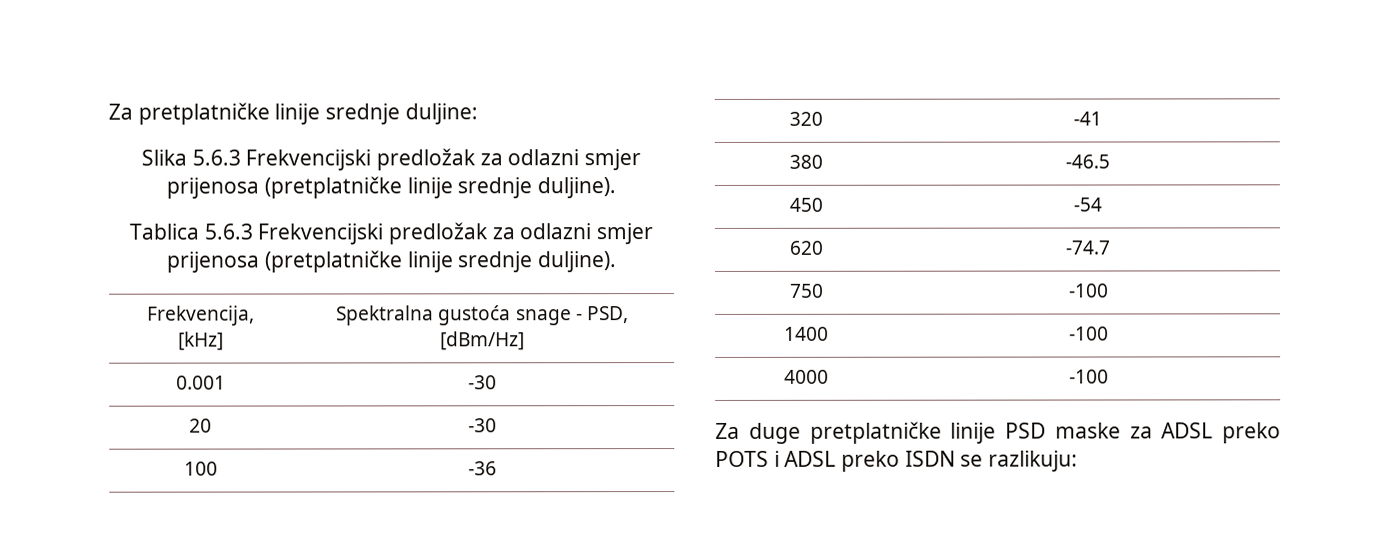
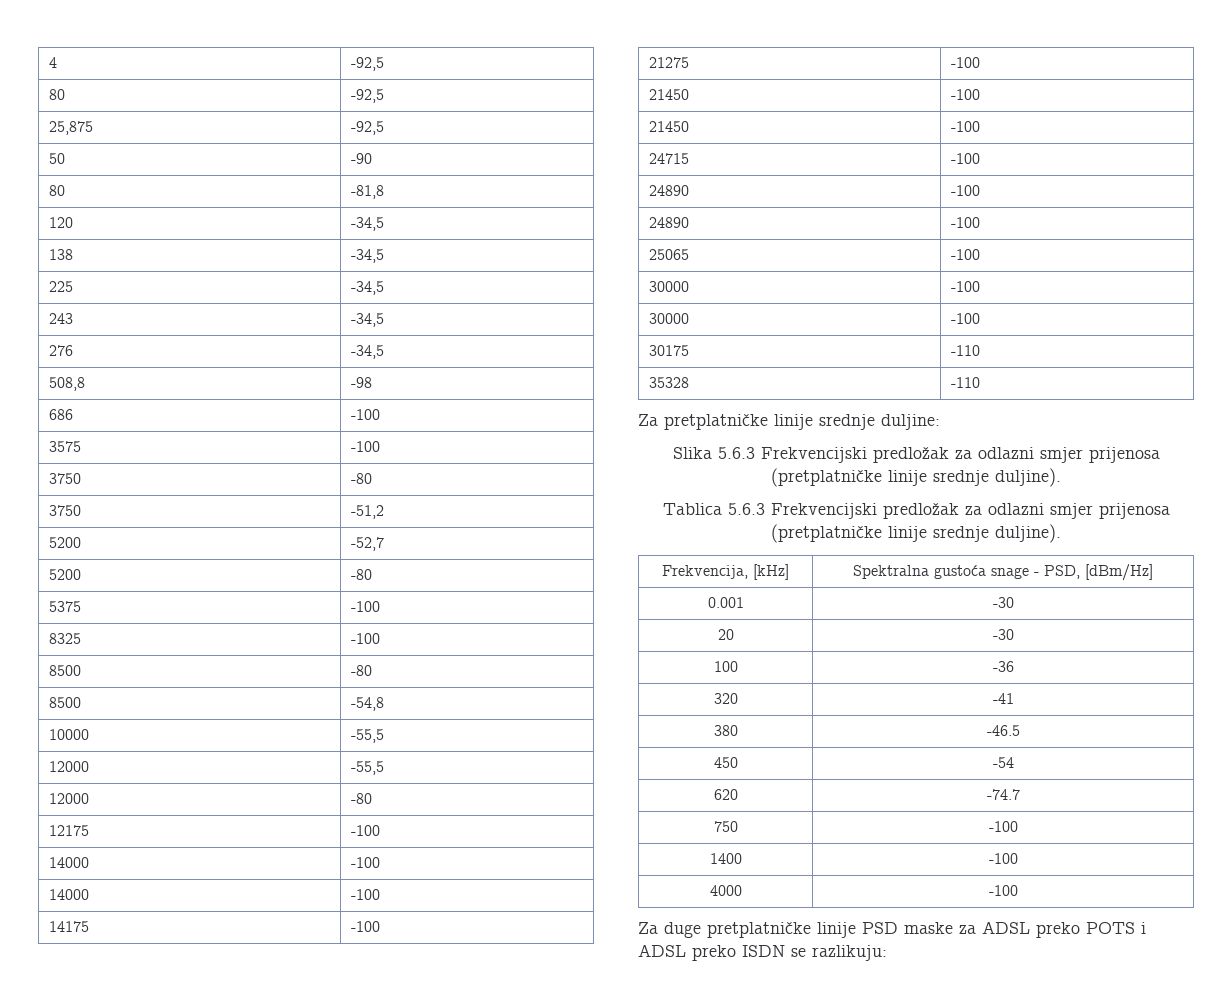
+ 4 | -92,5
+ 80 | -92,5
+ 25,875 | -92,5
+ 50 | -90
+ 80 | -81,8
+ 120 | -34,5
+ 138 | -34,5
+ 225 | -34,5
+ 243 | -34,5
+ 276 | -34,5
+ 508,8 | -98
+ 686 | -100
+ 3575 | -100
+ 3750 | -80
+ 3750 | -51,2
+ 5200 | -52,7
+ 5200 | -80
+ 5375 | -100
+ 8325 | -100
+ 8500 | -80
+ 8500 | -54,8
+ 10000 | -55,5
+ 12000 | -55,5
+ 12000 | -80
+ 12175 | -100
+ 14000 | -100
+ 14000 | -100
+ 14175 | -100
+ 21275 | -100
+ 21450 | -100
+ 21450 | -100
+ 24715 | -100
+ 24890 | -100
+ 24890 | -100
+ 25065 | -100
+ 30000 | -100
+ 30000 | -100
+ 30175 | -110
+ 35328 | -110

